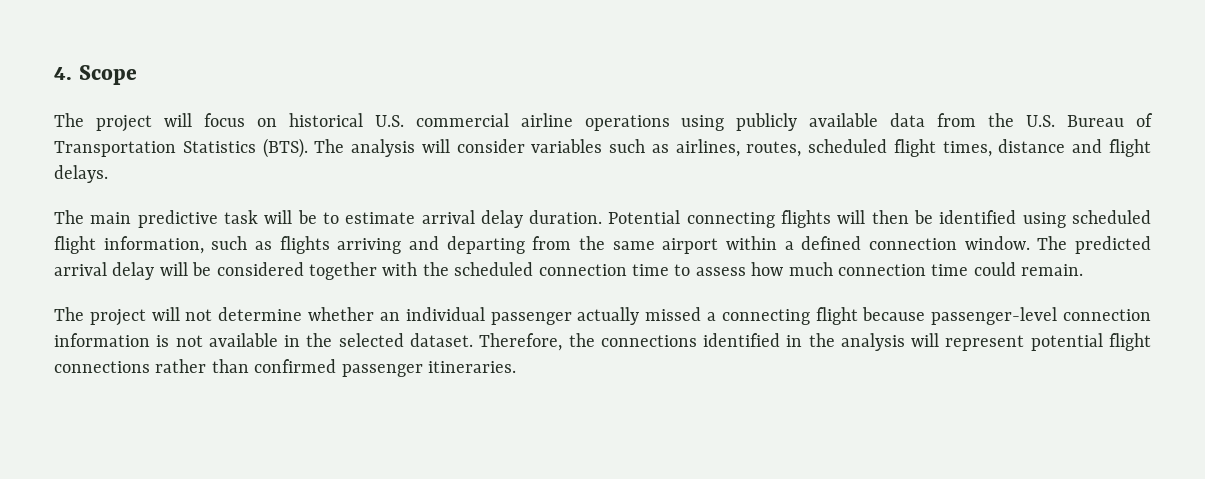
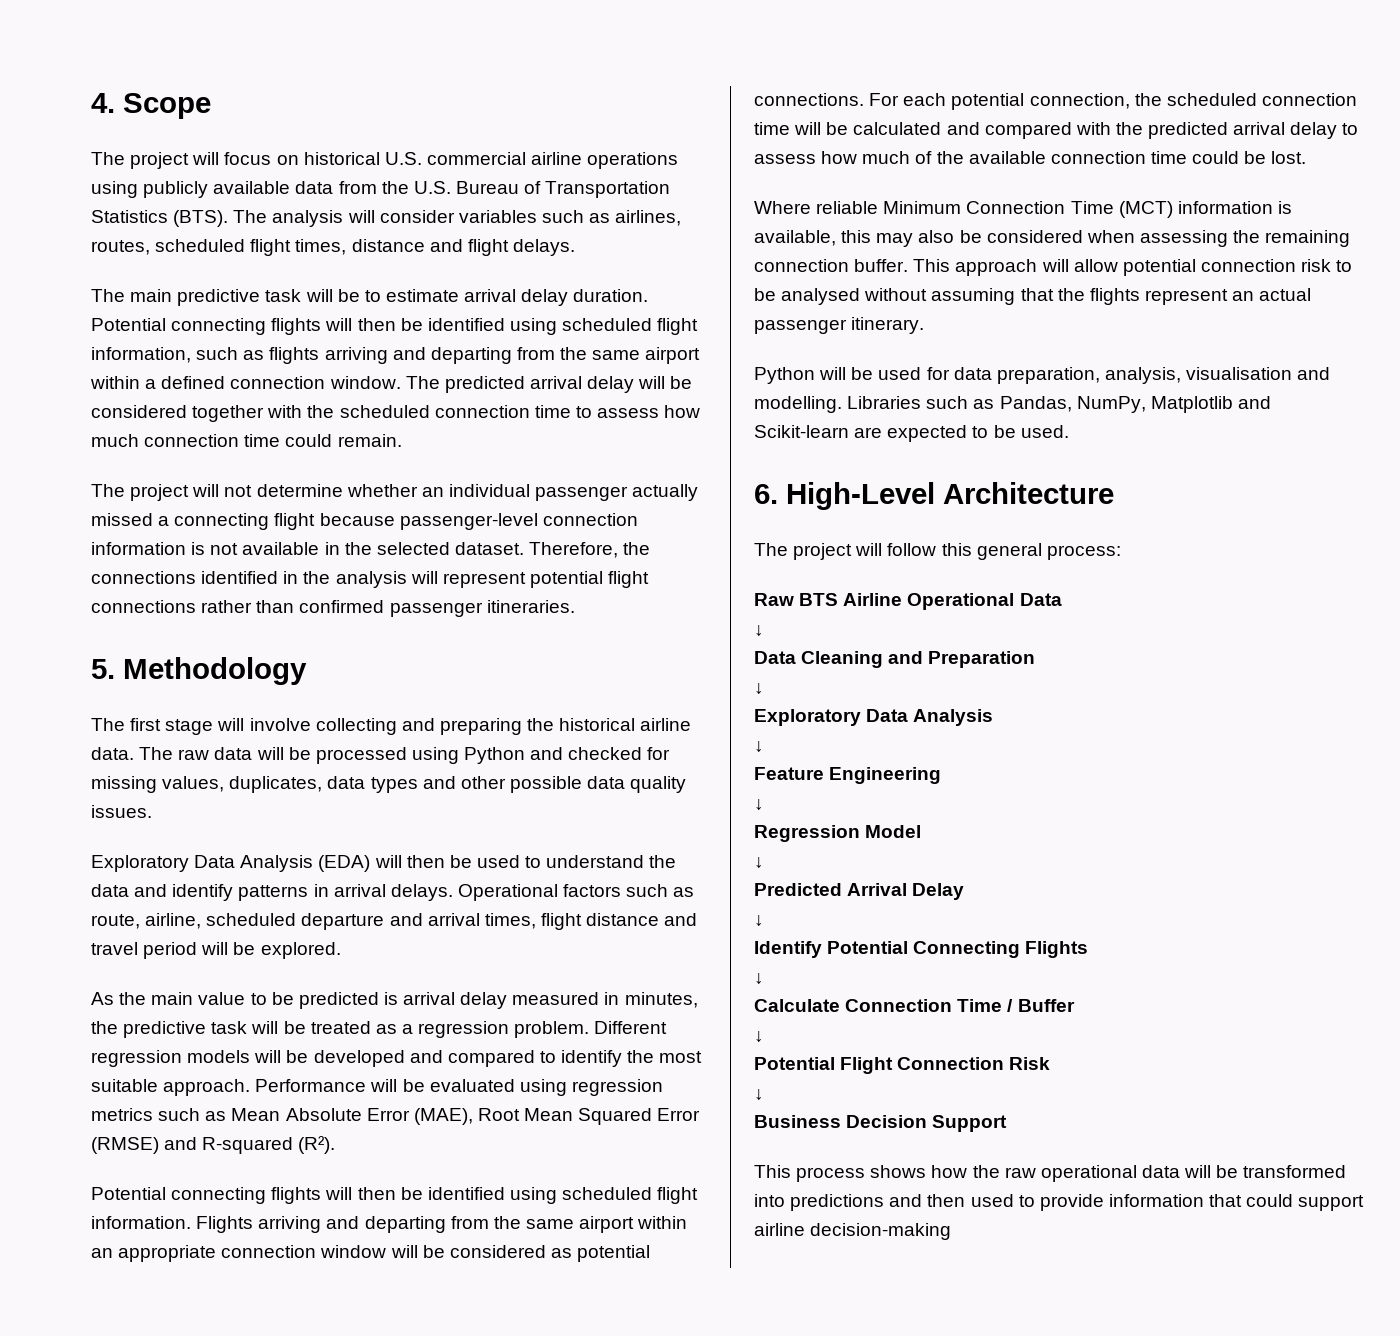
+ 5. Methodology
+ The first stage will involve collecting and preparing the historical airline data. The raw data will be processed using Python and checked for missing values, duplicates, data types and other possible data quality issues.
+ Exploratory Data Analysis (EDA) will then be used to understand the data and identify patterns in arrival delays. Operational factors such as route, airline, scheduled departure and arrival times, flight distance and travel period will be explored.
+ As the main value to be predicted is arrival delay measured in minutes, the predictive task will be treated as a regression problem. Different regression models will be developed and compared to identify the most suitable approach. Performance will be evaluated using regression metrics such as Mean Absolute Error (MAE), Root Mean Squared Error (RMSE) and R-squared (R²).
+ Potential connecting flights will then be identified using scheduled flight information. Flights arriving and departing from the same airport within an appropriate connection window will be considered as potential connections. For each potential connection, the scheduled connection time will be calculated and compared with the predicted arrival delay to assess how much of the available connection time could be lost.
+ Where reliable Minimum Connection Time (MCT) information is available, this may also be considered when assessing the remaining connection buffer. This approach will allow potential connection risk to be analysed without assuming that the flights represent an actual passenger itinerary.
+ Python will be used for data preparation, analysis, visualisation and modelling. Libraries such as Pandas, NumPy, Matplotlib and Scikit-learn are expected to be used.
+ 6. High-Level Architecture
+ The project will follow this general process:
+ Raw BTS Airline Operational Data
+ ↓
+ Data Cleaning and Preparation
+ ↓
+ Exploratory Data Analysis
+ ↓
+ Feature Engineering
+ ↓
+ Regression Model
+ ↓
+ Predicted Arrival Delay
+ ↓
+ Identify Potential Connecting Flights
+ ↓
+ Calculate Connection Time / Buffer
+ ↓
+ Potential Flight Connection Risk
+ ↓
+ Business Decision Support
+ This process shows how the raw operational data will be transformed into predictions and then used to provide information that could support airline decision-making

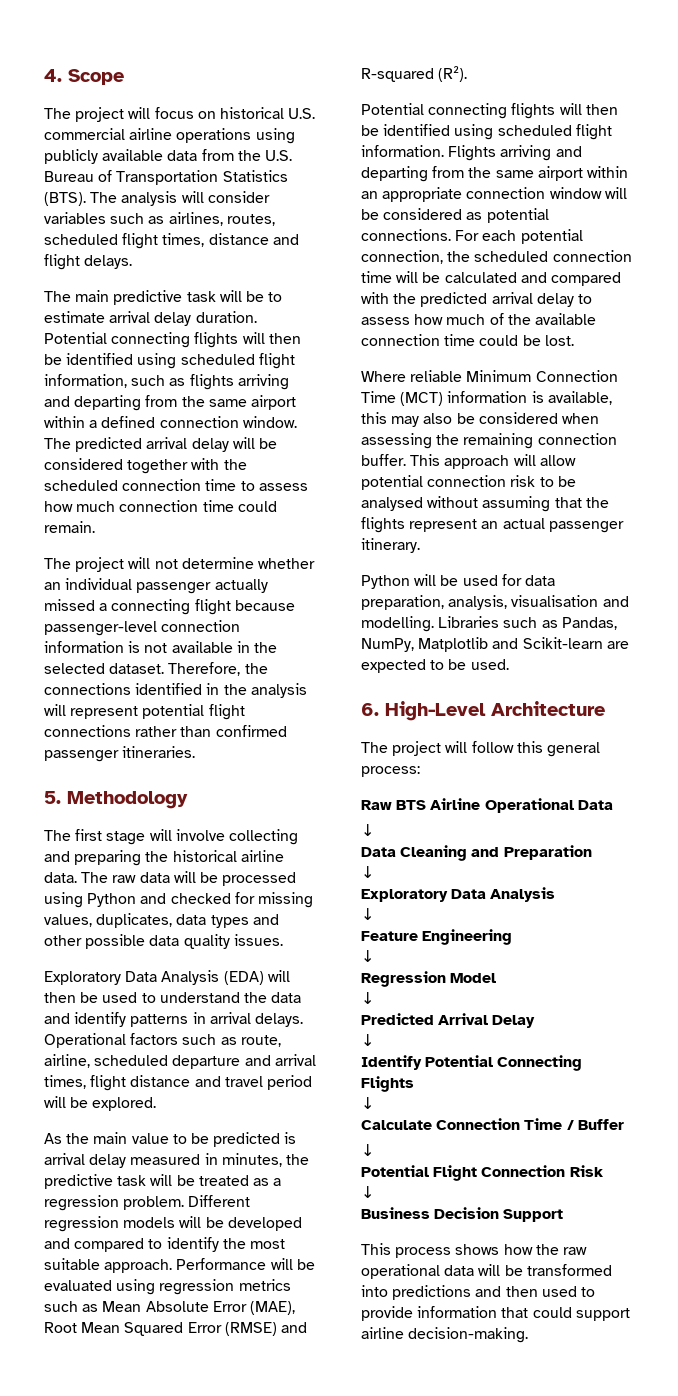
- This process shows how the raw operational data will be transformed into predictions and then used to provide information that could support airline decision-making
+ This process shows how the raw operational data will be transformed into predictions and then used to provide information that could support airline decision-making.

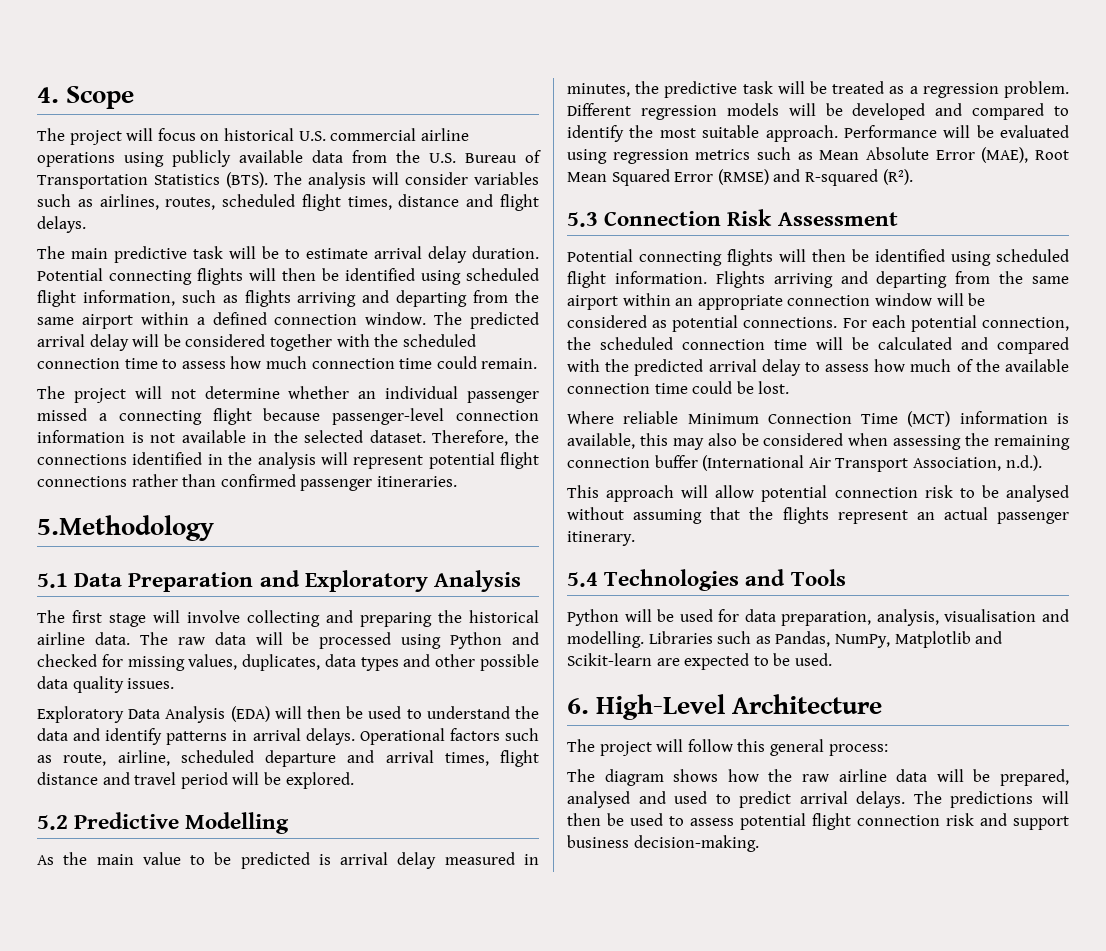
- The project will not determine whether an individual passenger actually missed a connecting flight because passenger-level connection information is not available in the selected dataset.
+ The project will not determine whether an individual passenger missed a connecting flight because passenger-level connection information is not available in the selected dataset.
- 5. Methodology
+ 5.Methodology
+ 5.1 Data Preparation and Exploratory Analysis
+ 5.2 Predictive Modelling
+ 5.3 Connection Risk Assessment
- Where reliable Minimum Connection Time (MCT) information is available, this may also be considered when assessing the remaining connection buffer. This approach will allow potential connection risk to be analysed without assuming that the flights represent an actual passenger itinerary.
+ Where reliable Minimum Connection Time (MCT) information is available, this may also be considered when assessing the remaining connection buffer (International Air Transport Association, n.d.).
+ This approach will allow potential connection risk to be analysed without assuming that the flights represent an actual passenger itinerary.
+ 5.4 Technologies and Tools
- Raw BTS Airline Operational Data
- ↓
- Data Cleaning and Preparation
- ↓
- Exploratory Data Analysis
- ↓
- Feature Engineering
- ↓
- Regression Model
- ↓
- Predicted Arrival Delay
- ↓
- Identify Potential Connecting Flights
- ↓
- Calculate Connection Time / Buffer
- ↓
- Potential Flight Connection Risk
- ↓
- Business Decision Support
- This process shows how the raw operational data will be transformed into predictions and then used to provide information that could support airline decision-making.
+ The diagram shows how the raw airline data will be prepared, analysed and used to predict arrival delays. The predictions will then be used to assess potential flight connection risk and support business decision-making.

